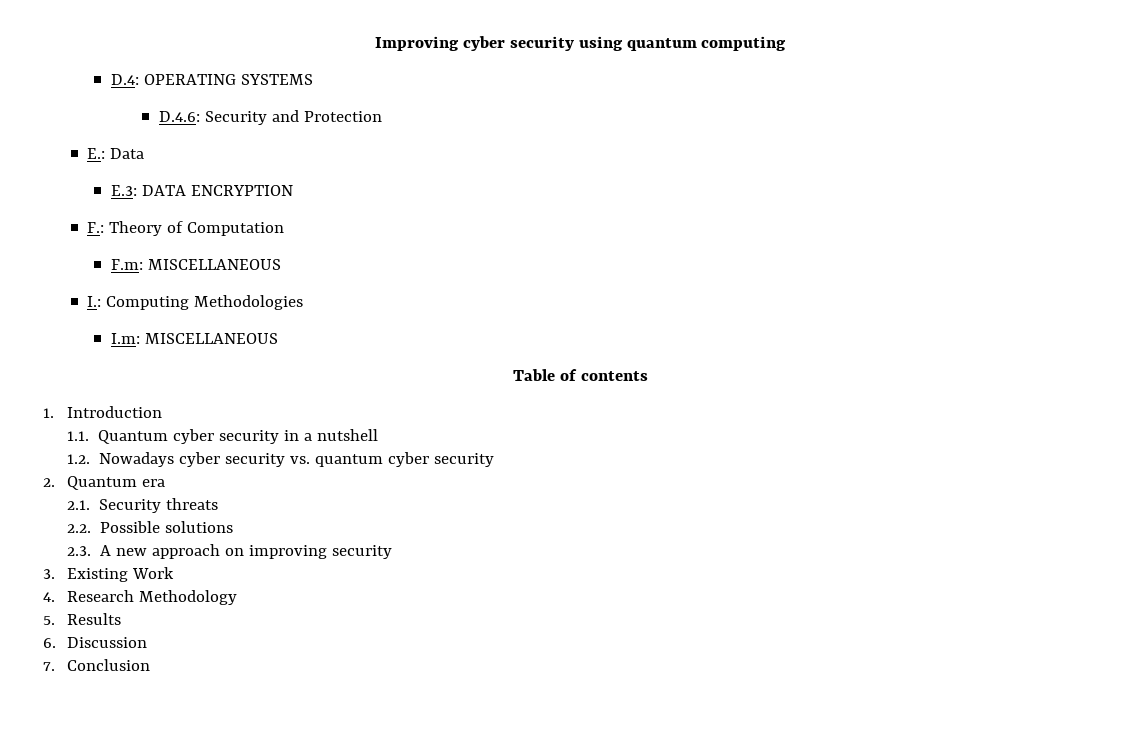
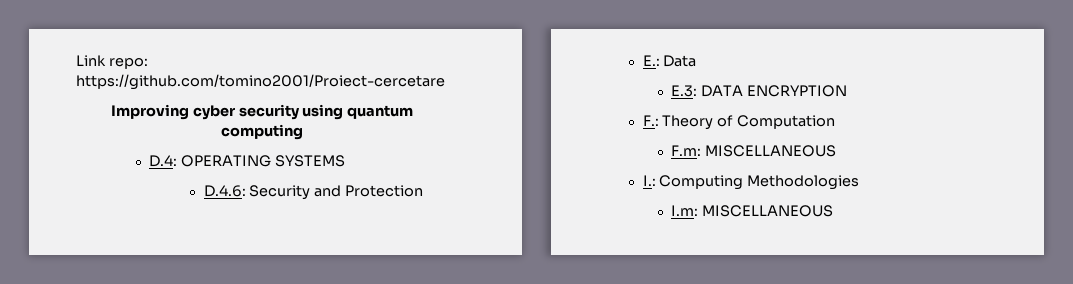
+ Link repo: https://github.com/tomino2001/Proiect-cercetare
- Table of contents
- 1. Introduction
- 1.1. Quantum cyber security in a nutshell
- 1.2. Nowadays cyber security vs. quantum cyber security
- 2. Quantum era
- 2.1. Security threats
- 2.2. Possible solutions
- 2.3. A new approach on improving security
- 3. Existing Work
- 4. Research Methodology
- 5. Results
- 6. Discussion
- 7. Conclusion

